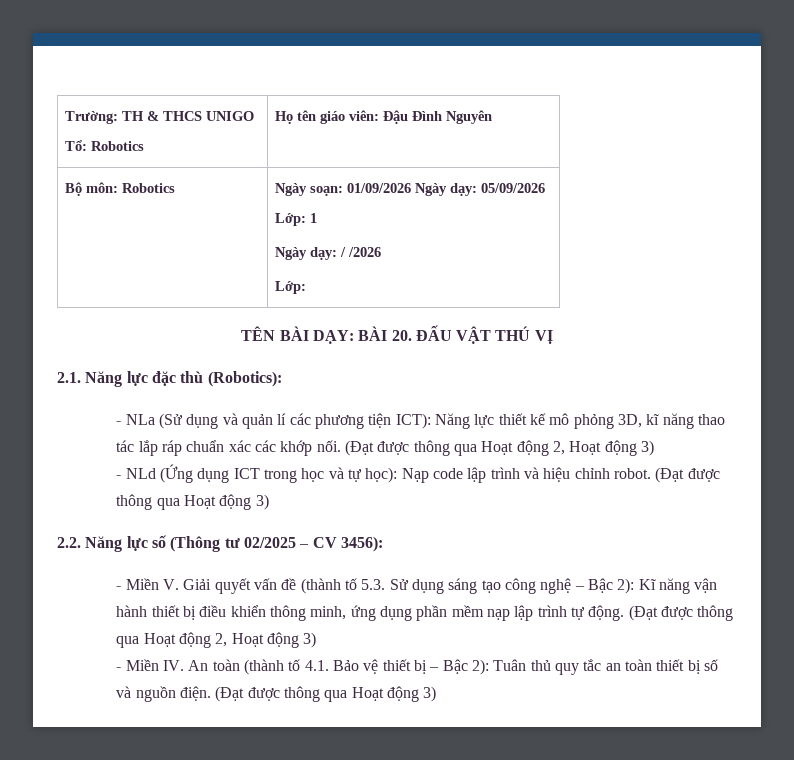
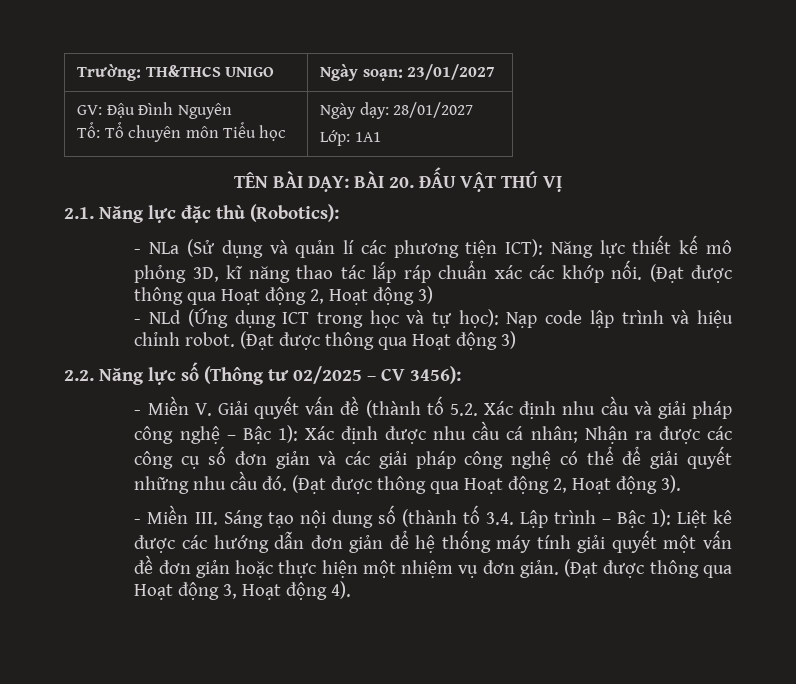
- Trường: TH & THCS UNIGO
- Tổ: Robotics | Họ tên giáo viên: Đậu Đình Nguyên
- Bộ môn: Robotics | Ngày soạn: 01/09/2026 Ngày dạy: 05/09/2026
- Lớp: 1
- Ngày dạy: / /2026
- Lớp:
+ Trường: TH&THCS UNIGO | Ngày soạn: 23/01/2027
+ GV: Đậu Đình Nguyên
+ Tổ: Tổ chuyên môn Tiểu học | Ngày dạy: 28/01/2027
+ Lớp: 1A1
- - Miền V. Giải quyết vấn đề (thành tố 5.3. Sử dụng sáng tạo công nghệ – Bậc 2): Kĩ năng vận hành thiết bị điều khiển thông minh, ứng dụng phần mềm nạp lập trình tự động. (Đạt được thông qua Hoạt động 2, Hoạt động 3)
- - Miền IV. An toàn (thành tố 4.1. Bảo vệ thiết bị – Bậc 2): Tuân thủ quy tắc an toàn thiết bị số và nguồn điện. (Đạt được thông qua Hoạt động 3)
+ - Miền V. Giải quyết vấn đề (thành tố 5.2. Xác định nhu cầu và giải pháp công nghệ – Bậc 1): Xác định được nhu cầu cá nhân; Nhận ra được các công cụ số đơn giản và các giải pháp công nghệ có thể để giải quyết những nhu cầu đó. (Đạt được thông qua Hoạt động 2, Hoạt động 3).
+ - Miền III. Sáng tạo nội dung số (thành tố 3.4. Lập trình – Bậc 1): Liệt kê được các hướng dẫn đơn giản để hệ thống máy tính giải quyết một vấn đề đơn giản hoặc thực hiện một nhiệm vụ đơn giản. (Đạt được thông qua Hoạt động 3, Hoạt động 4).

